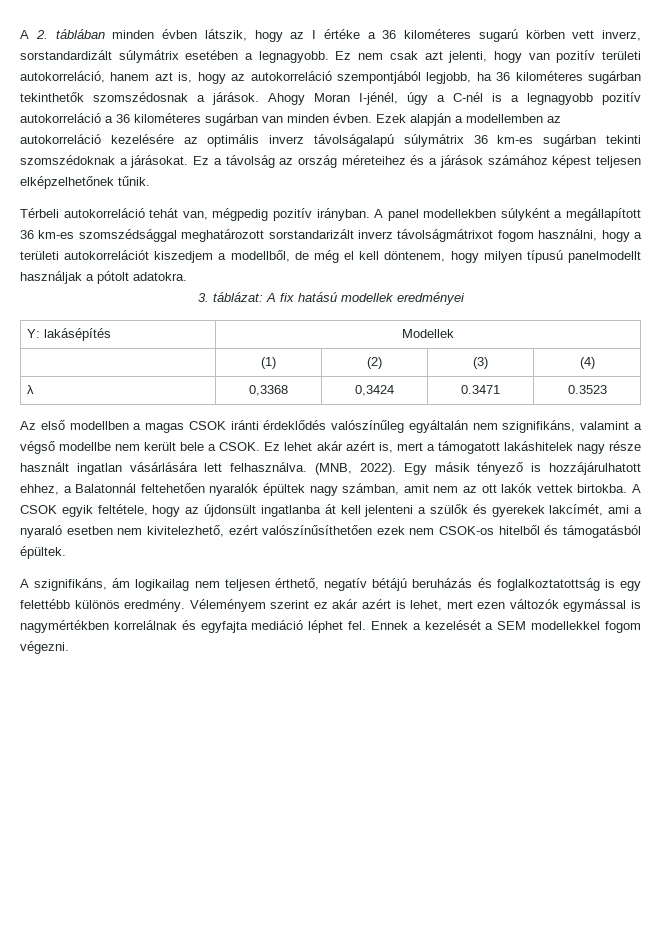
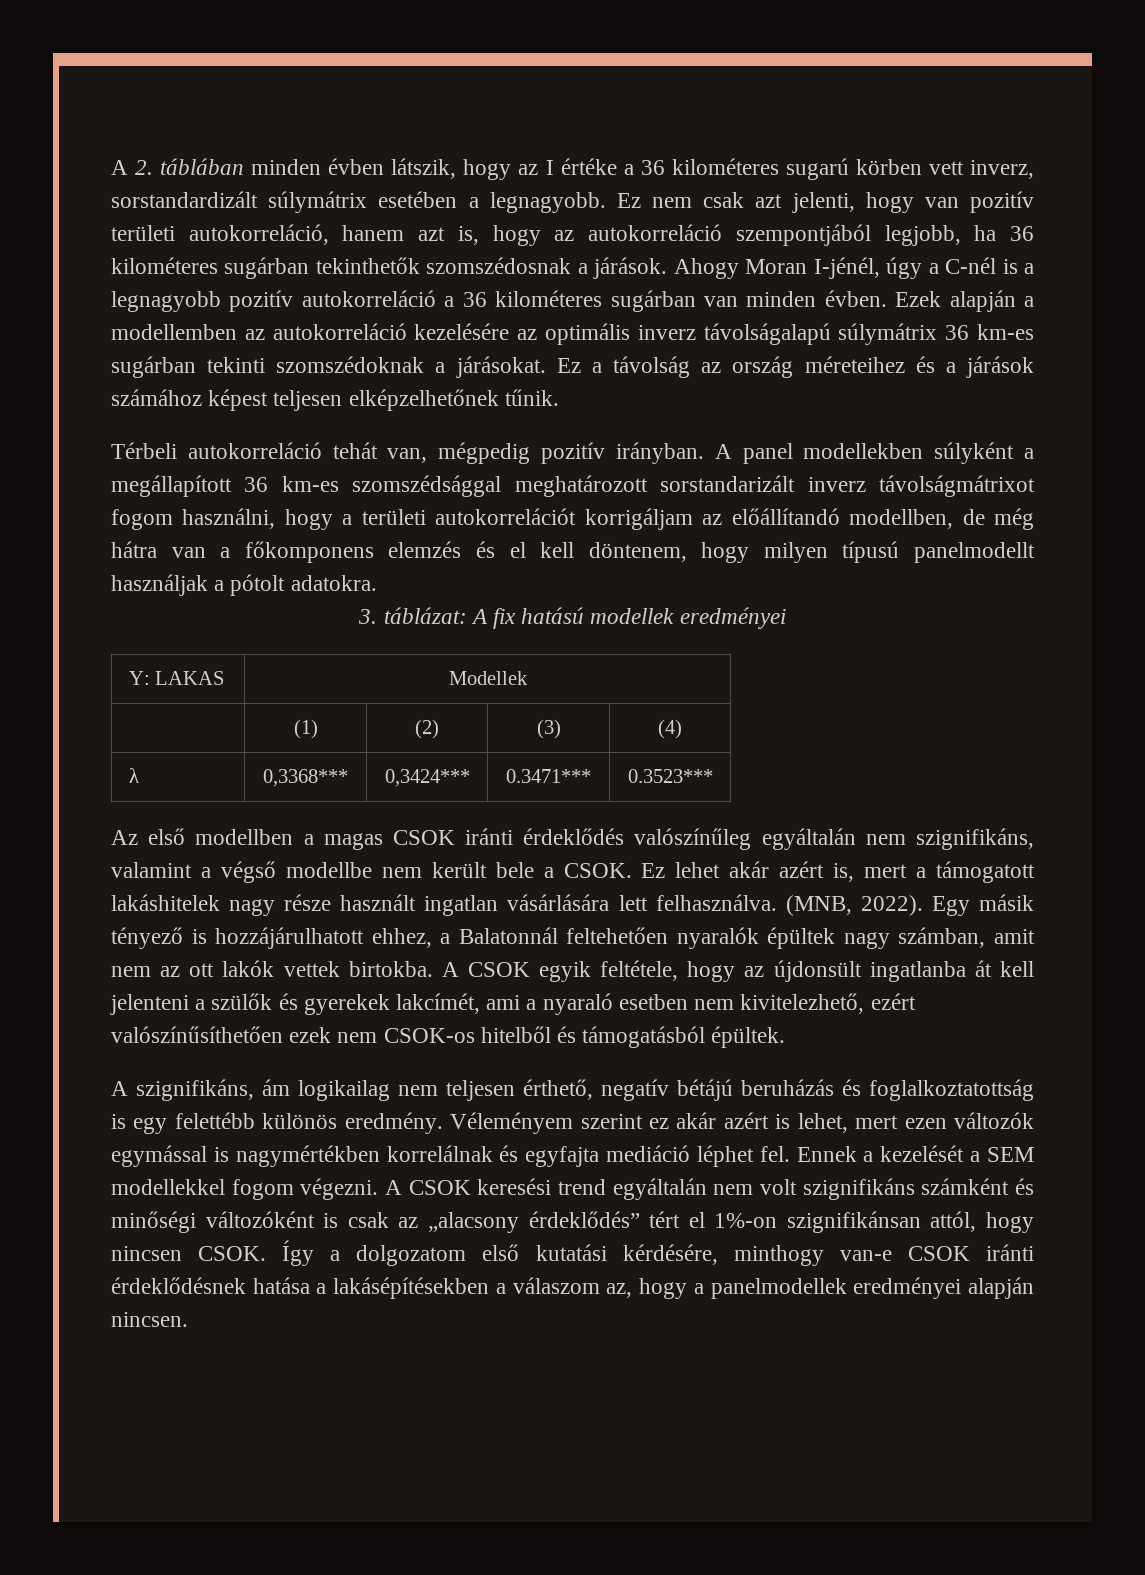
- A panel modellekben súlyként a megállapított 36 km-es szomszédsággal meghatározott sorstandarizált inverz távolságmátrixot fogom használni, hogy a területi autokorrelációt kiszedjem a modellből, de még el kell döntenem, hogy milyen típusú panelmodellt használjak a pótolt adatokra.
+ A panel modellekben súlyként a megállapított 36 km-es szomszédsággal meghatározott sorstandarizált inverz távolságmátrixot fogom használni, hogy a területi autokorrelációt korrigáljam az előállítandó modellben, de még hátra van a főkomponens elemzés és el kell döntenem, hogy milyen típusú panelmodellt használjak a pótolt adatokra.
- Y: lakásépítés | Modellek
+ Y: LAKAS | Modellek
- λ | 0,3368 | 0,3424 | 0.3471 | 0.3523
+ λ | 0,3368*** | 0,3424*** | 0.3471*** | 0.3523***
+ A CSOK keresési trend egyáltalán nem volt szignifikáns számként és minőségi változóként is csak az „alacsony érdeklődés” tért el 1%-on szignifikánsan attól, hogy nincsen CSOK. Így a dolgozatom első kutatási kérdésére, minthogy van-e CSOK iránti érdeklődésnek hatása a lakásépítésekben a válaszom az, hogy a panelmodellek eredményei alapján nincsen.

